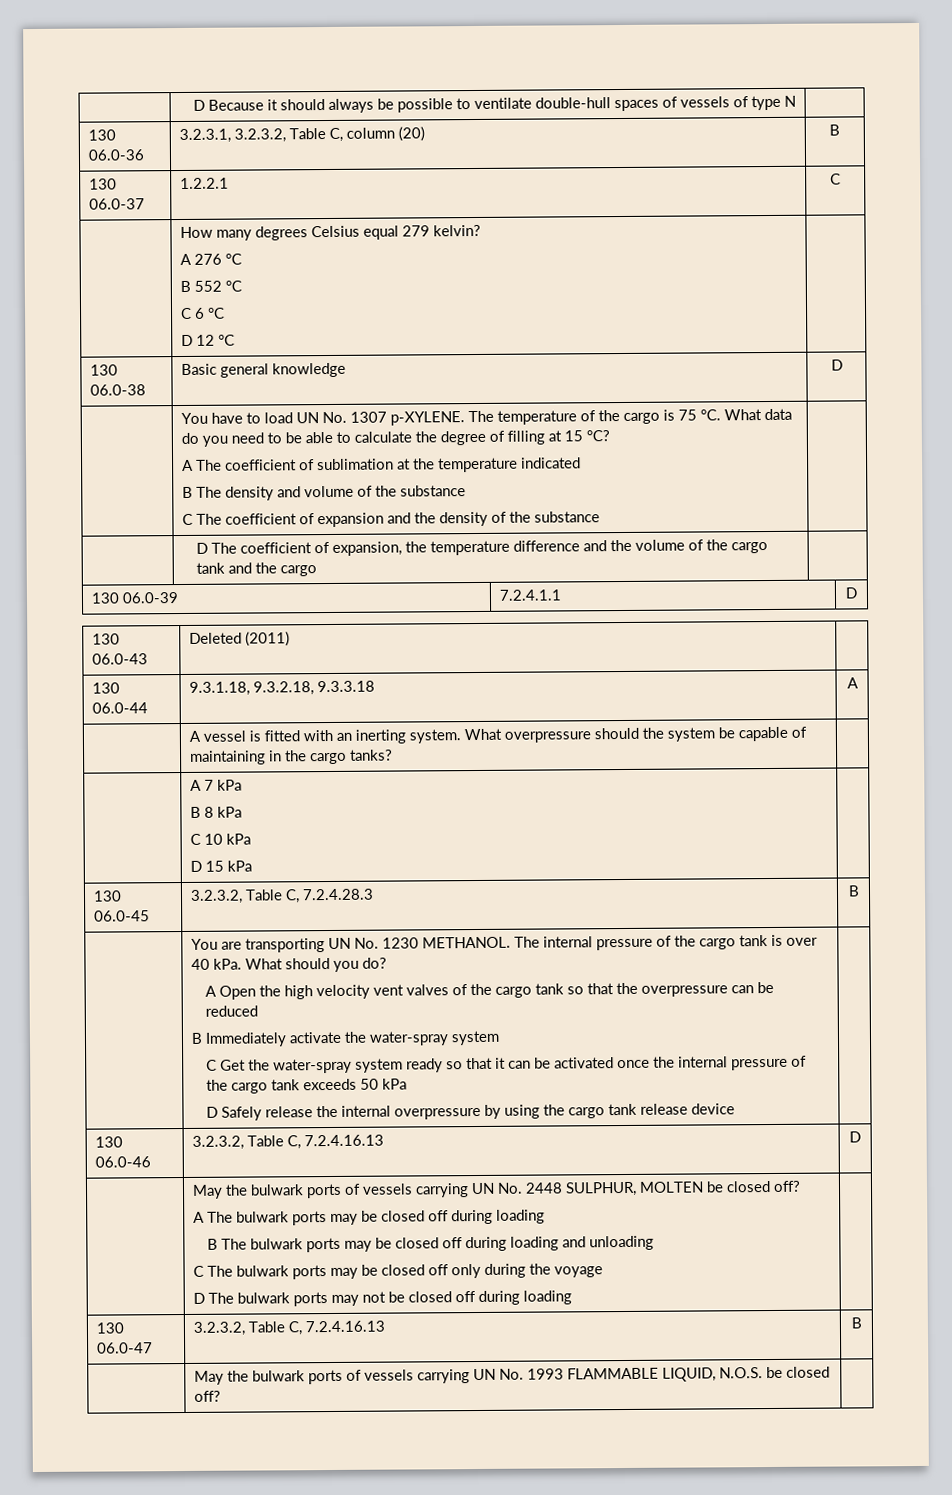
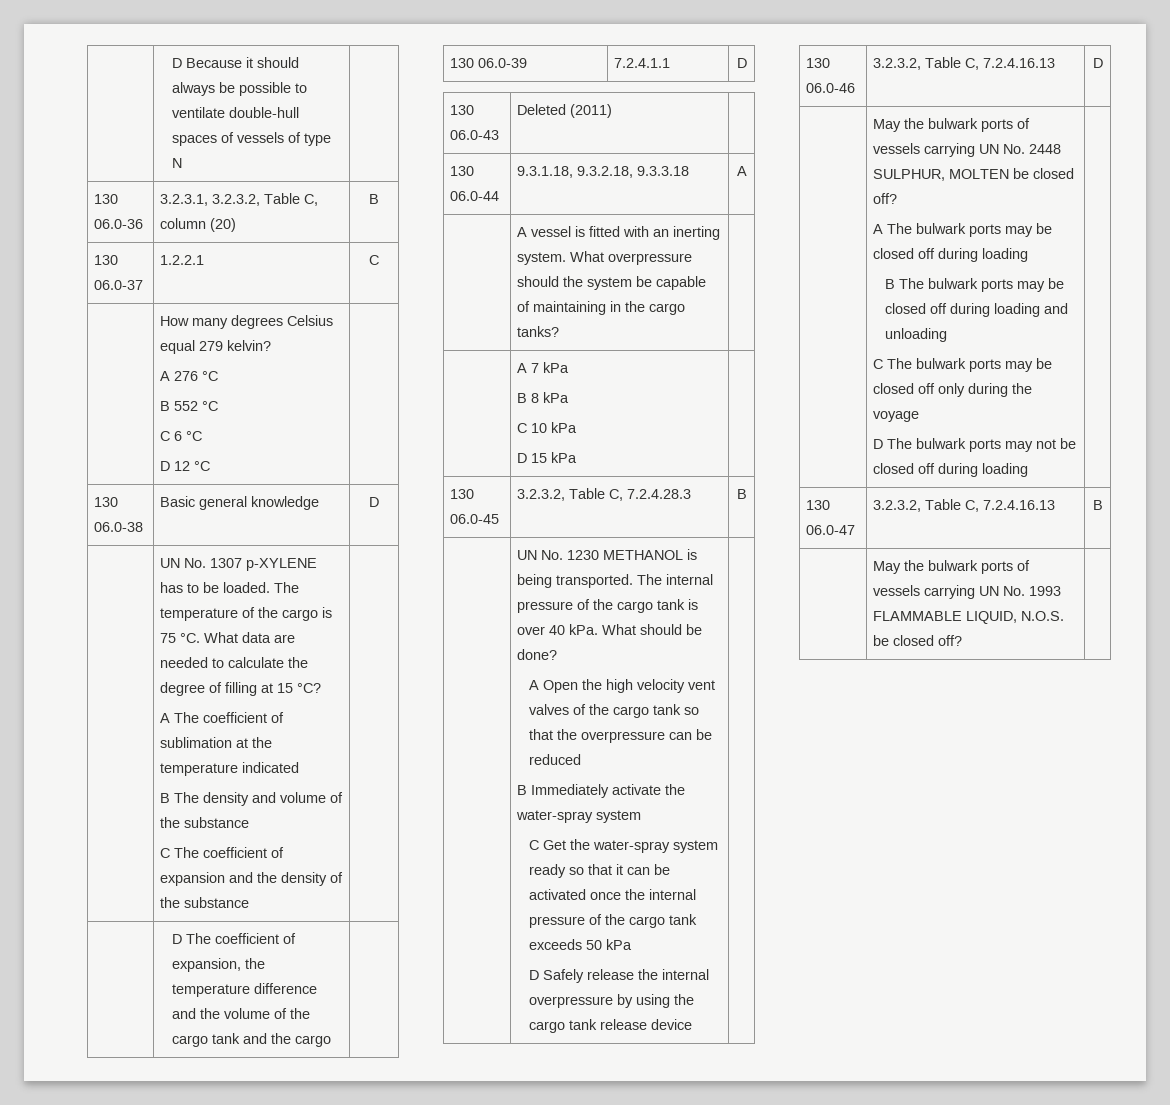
- You have to load UN No. 1307 p-XYLENE.
+ UN No. 1307 p-XYLENE has to be loaded.
- What data do you need to be able to calculate the degree of filling at 15 °C?
+ What data are needed to calculate the degree of filling at 15 °C?
- You are transporting UN No. 1230 METHANOL.
+ UN No. 1230 METHANOL is being transported.
- What should you do?
+ What should be done?

